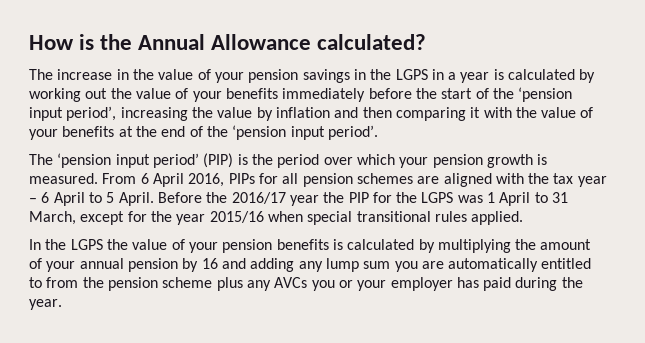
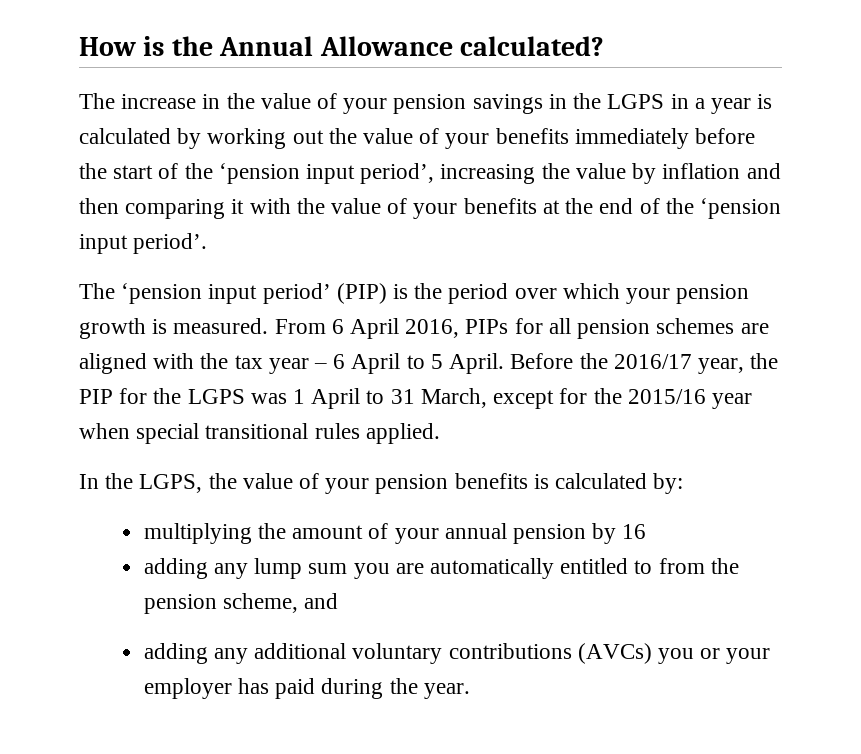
- Before the 2016/17 year the PIP for the LGPS was 1 April to 31 March, except for the year 2015/16 when special transitional rules applied.
+ Before the 2016/17 year, the PIP for the LGPS was 1 April to 31 March, except for the 2015/16 year when special transitional rules applied.
- In the LGPS the value of your pension benefits is calculated by multiplying the amount of your annual pension by 16 and adding any lump sum you are automatically entitled to from the pension scheme plus any AVCs you or your employer has paid during the year.
+ In the LGPS, the value of your pension benefits is calculated by:
+ multiplying the amount of your annual pension by 16
+ adding any lump sum you are automatically entitled to from the pension scheme, and
+ adding any additional voluntary contributions (AVCs) you or your employer has paid during the year.

